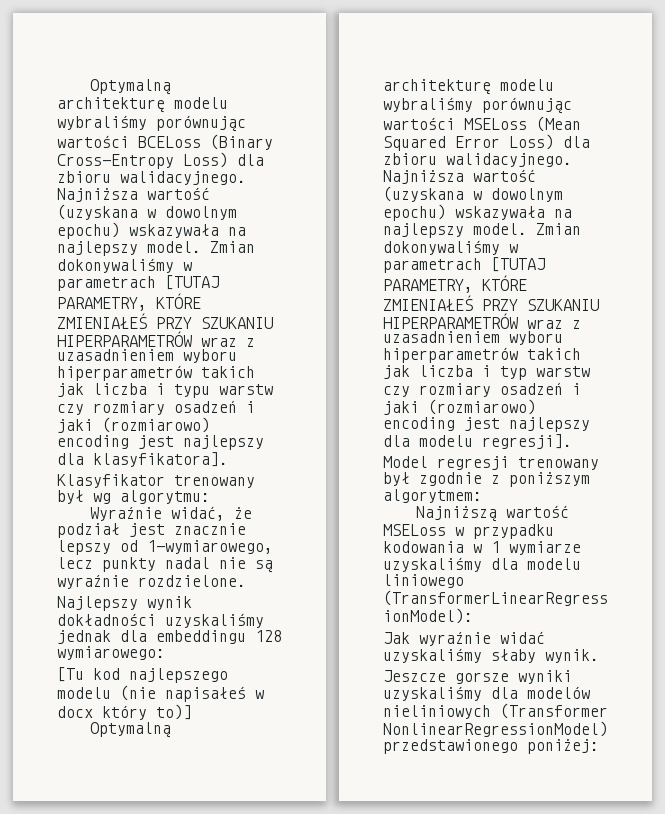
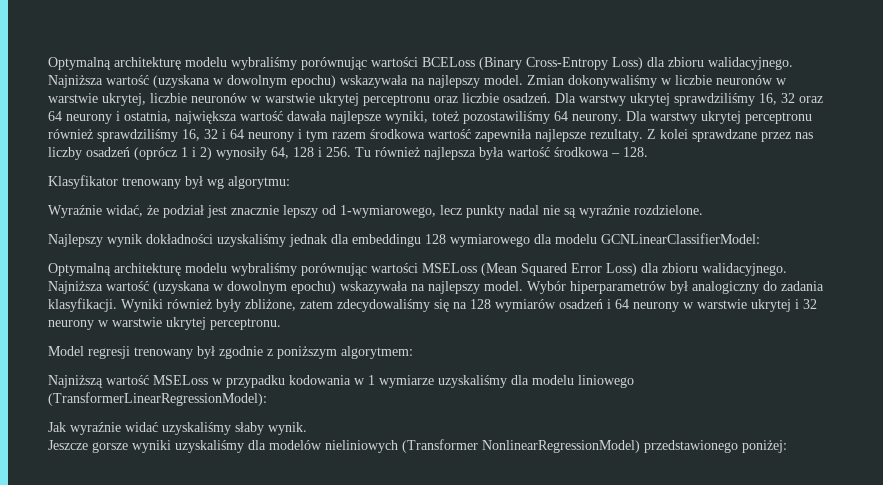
- Zmian dokonywaliśmy w parametrach [TUTAJ PARAMETRY, KTÓRE ZMIENIAŁEŚ PRZY SZUKANIU HIPERPARAMETRÓW wraz z uzasadnieniem wyboru hiperparametrów takich jak liczba i typu warstw czy rozmiary osadzeń i jaki (rozmiarowo) encoding jest najlepszy dla klasyfikatora].
+ Zmian dokonywaliśmy w liczbie neuronów w warstwie ukrytej, liczbie neuronów w warstwie ukrytej perceptronu oraz liczbie osadzeń. Dla warstwy ukrytej sprawdziliśmy 16, 32 oraz 64 neurony i ostatnia, największa wartość dawała najlepsze wyniki, toteż pozostawiliśmy 64 neurony. Dla warstwy ukrytej perceptronu również sprawdziliśmy 16, 32 i 64 neurony i tym razem środkowa wartość zapewniła najlepsze rezultaty. Z kolei sprawdzane przez nas liczby osadzeń (oprócz 1 i 2) wynosiły 64, 128 i 256. Tu również najlepsza była wartość środkowa – 128.
- Najlepszy wynik dokładności uzyskaliśmy jednak dla embeddingu 128 wymiarowego:
- [Tu kod najlepszego modelu (nie napisałeś w docx który to)]
+ Najlepszy wynik dokładności uzyskaliśmy jednak dla embeddingu 128 wymiarowego dla modelu GCNLinearClassifierModel:
- Zmian dokonywaliśmy w parametrach [TUTAJ PARAMETRY, KTÓRE ZMIENIAŁEŚ PRZY SZUKANIU HIPERPARAMETRÓW wraz z uzasadnieniem wyboru hiperparametrów takich jak liczba i typ warstw czy rozmiary osadzeń i jaki (rozmiarowo) encoding jest najlepszy dla modelu regresji].
+ Wybór hiperparametrów był analogiczny do zadania klasyfikacji. Wyniki również były zbliżone, zatem zdecydowaliśmy się na 128 wymiarów osadzeń i 64 neurony w warstwie ukrytej i 32 neurony w warstwie ukrytej perceptronu.

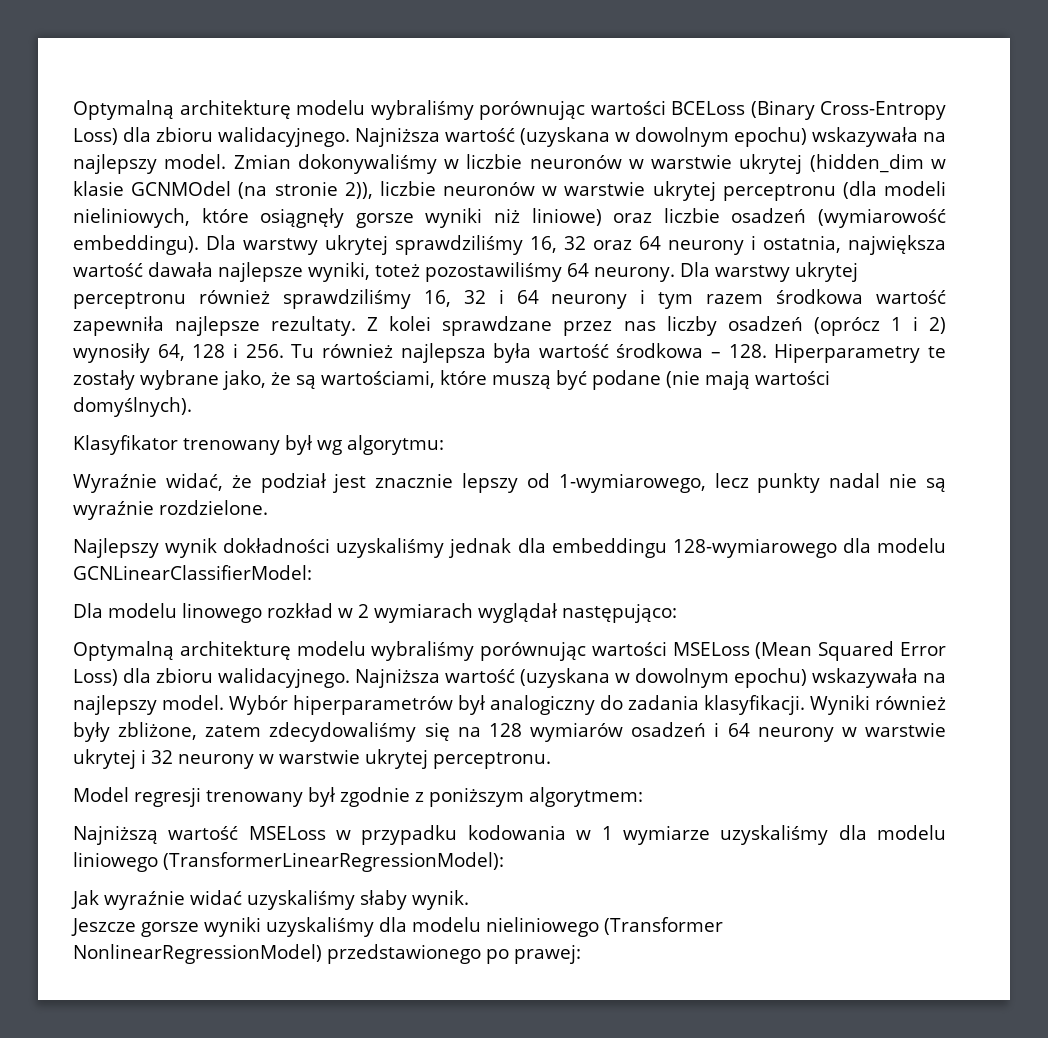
- Zmian dokonywaliśmy w liczbie neuronów w warstwie ukrytej, liczbie neuronów w warstwie ukrytej perceptronu oraz liczbie osadzeń.
+ Zmian dokonywaliśmy w liczbie neuronów w warstwie ukrytej (hidden_dim w klasie GCNMOdel (na stronie 2)), liczbie neuronów w warstwie ukrytej perceptronu (dla modeli nieliniowych, które osiągnęły gorsze wyniki niż liniowe) oraz liczbie osadzeń (wymiarowość embeddingu).
- Z kolei sprawdzane przez nas liczby osadzeń (oprócz 1 i 2) wynosiły 64, 128 i 256. Tu również najlepsza była wartość środkowa – 128.
+ Z kolei sprawdzane przez nas liczby osadzeń (oprócz 1 i 2) wynosiły 64, 128 i 256. Tu również najlepsza była wartość środkowa – 128. Hiperparametry te zostały wybrane jako, że są wartościami, które muszą być podane (nie mają wartości domyślnych).
- Najlepszy wynik dokładności uzyskaliśmy jednak dla embeddingu 128 wymiarowego dla modelu GCNLinearClassifierModel:
+ Najlepszy wynik dokładności uzyskaliśmy jednak dla embeddingu 128-wymiarowego dla modelu GCNLinearClassifierModel:
+ Dla modelu linowego rozkład w 2 wymiarach wyglądał następująco:
- Jeszcze gorsze wyniki uzyskaliśmy dla modelów nieliniowych (Transformer NonlinearRegressionModel) przedstawionego poniżej:
+ Jeszcze gorsze wyniki uzyskaliśmy dla modelu nieliniowego (Transformer NonlinearRegressionModel) przedstawionego po prawej:

